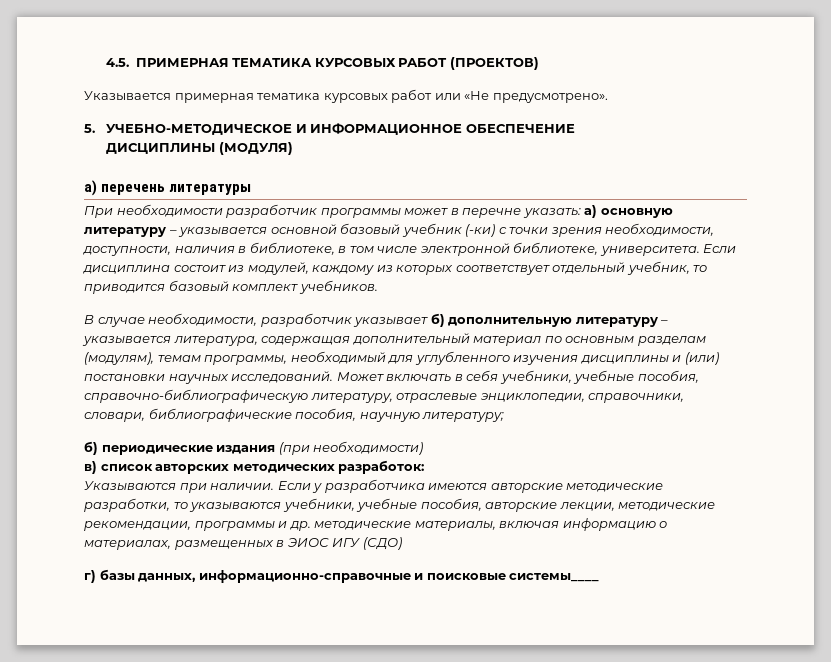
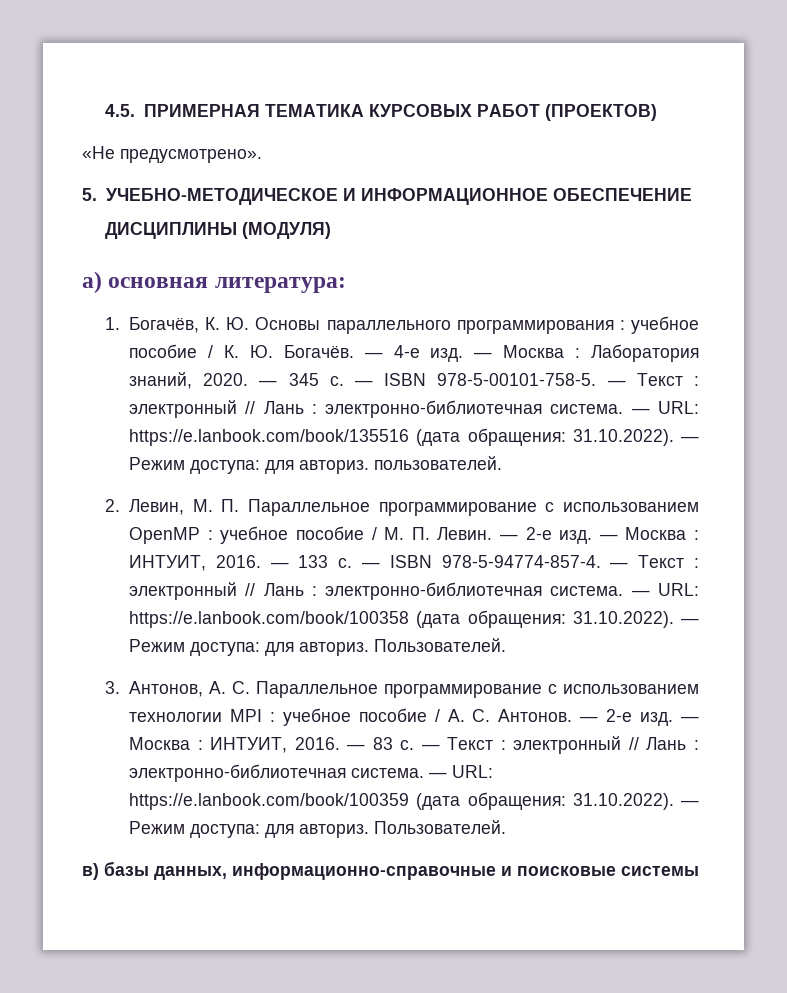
- Указывается примерная тематика курсовых работ или «Не предусмотрено».
+ «Не предусмотрено».
- а) перечень литературы
- При необходимости разработчик программы может в перечне указать: а) основную литературу – указывается основной базовый учебник (-ки) с точки зрения необходимости, доступности, наличия в библиотеке, в том числе электронной библиотеке, университета. Если дисциплина состоит из модулей, каждому из которых соответствует отдельный учебник, то приводится базовый комплект учебников.
- В случае необходимости, разработчик указывает б) дополнительную литературу – указывается литература, содержащая дополнительный материал по основным разделам (модулям), темам программы, необходимый для углубленного изучения дисциплины и (или) постановки научных исследований. Может включать в себя учебники, учебные пособия, справочно-библиографическую литературу, отраслевые энциклопедии, справочники, словари, библиографические пособия, научную литературу;
- б) периодические издания (при необходимости)
- в) список авторских методических разработок:
- Указываются при наличии. Если у разработчика имеются авторские методические разработки, то указываются учебники, учебные пособия, авторские лекции, методические рекомендации, программы и др. методические материалы, включая информацию о материалах, размещенных в ЭИОС ИГУ (СДО)
- г) базы данных, информационно-справочные и поисковые системы____
+ а) основная литература:
+ 1. Богачёв, К. Ю. Основы параллельного программирования : учебное пособие / К. Ю. Богачёв. — 4-е изд. — Москва : Лаборатория знаний, 2020. — 345 с. — ISBN 978-5-00101-758-5. — Текст : электронный // Лань : электронно-библиотечная система. — URL: https://e.lanbook.com/book/135516 (дата обращения: 31.10.2022). — Режим доступа: для авториз. пользователей.
+ 2. Левин, М. П. Параллельное программирование с использованием OpenMP : учебное пособие / М. П. Левин. — 2-е изд. — Москва : ИНТУИТ, 2016. — 133 с. — ISBN 978-5-94774-857-4. — Текст : электронный // Лань : электронно-библиотечная система. — URL: https://e.lanbook.com/book/100358 (дата обращения: 31.10.2022). — Режим доступа: для авториз. Пользователей.
+ 3. Антонов, А. С. Параллельное программирование с использованием технологии MPI : учебное пособие / А. С. Антонов. — 2-е изд. — Москва : ИНТУИТ, 2016. — 83 с. — Текст : электронный // Лань : электронно-библиотечная система. — URL: https://e.lanbook.com/book/100359 (дата обращения: 31.10.2022). — Режим доступа: для авториз. Пользователей.
+ в) базы данных, информационно-справочные и поисковые системы

